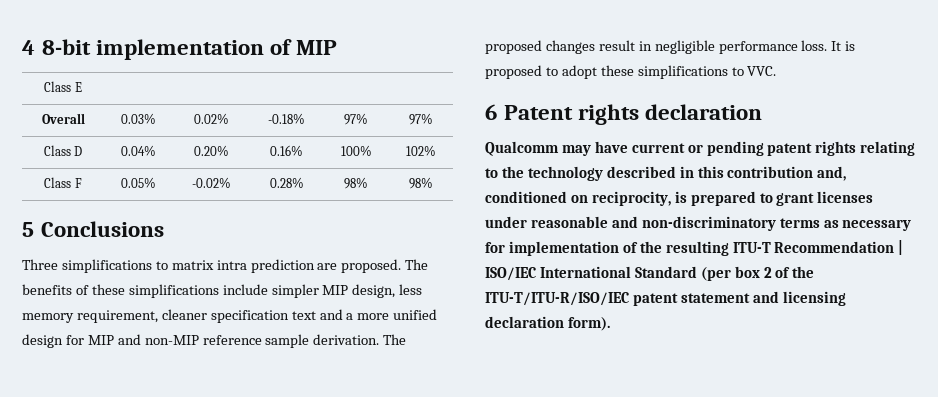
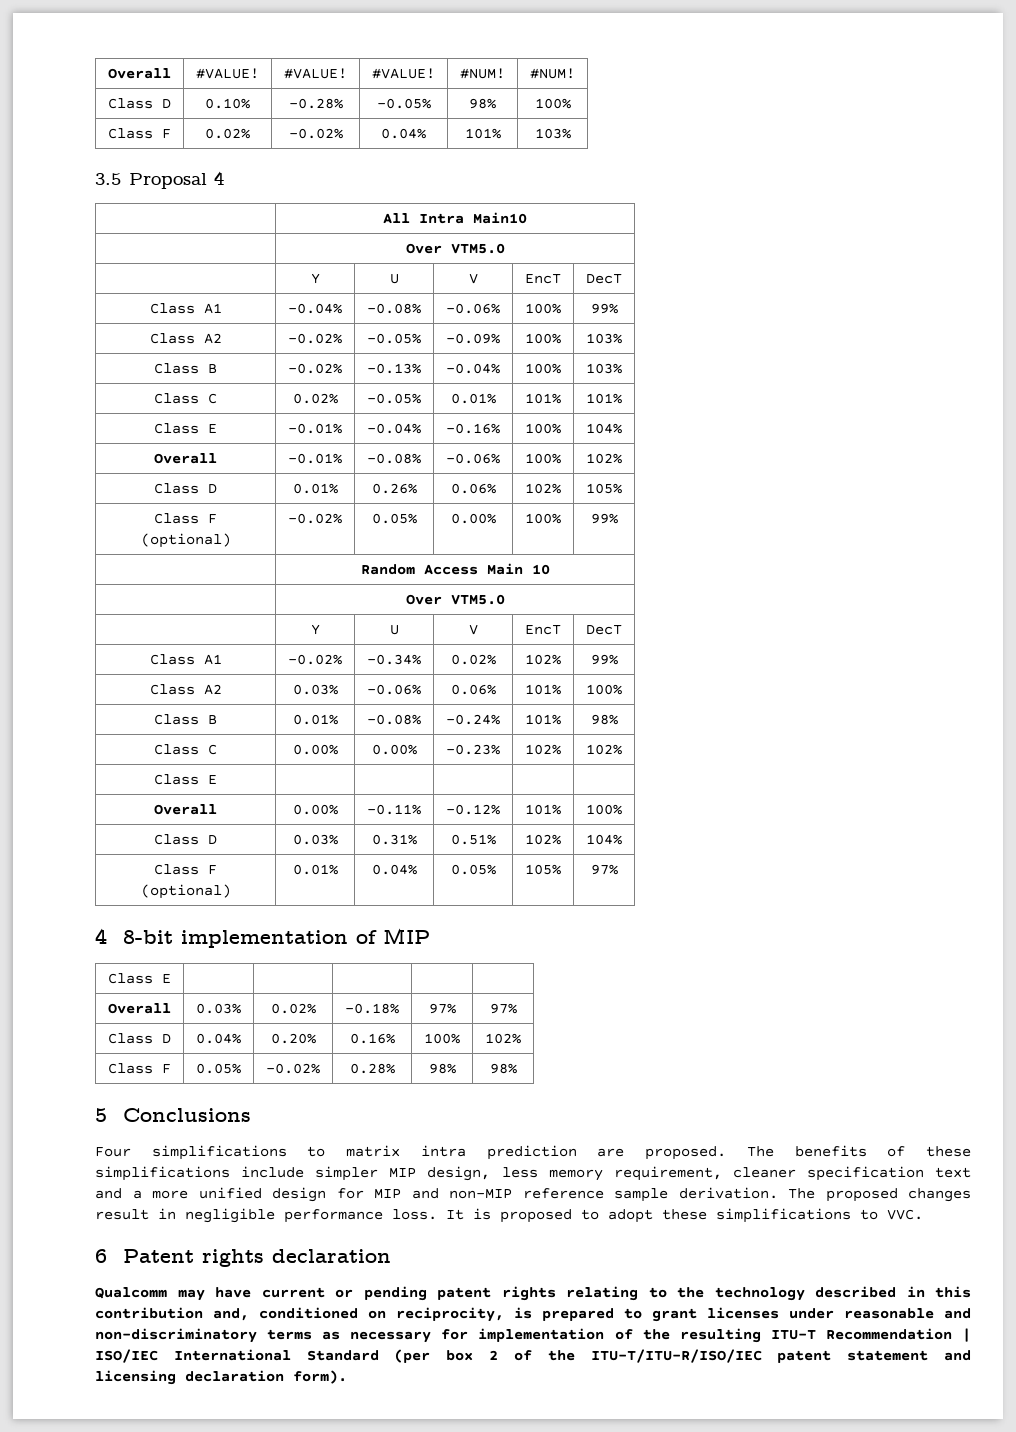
+ Overall | #VALUE! | #VALUE! | #VALUE! | #NUM! | #NUM!
+ Class D | 0.10% | -0.28% | -0.05% | 98% | 100%
+ Class F | 0.02% | -0.02% | 0.04% | 101% | 103%
+ 3.5 Proposal 4
+ | All Intra Main10
+ | Over VTM5.0
+ | Y | U | V | EncT | DecT
+ Class A1 | -0.04% | -0.08% | -0.06% | 100% | 99%
+ Class A2 | -0.02% | -0.05% | -0.09% | 100% | 103%
+ Class B | -0.02% | -0.13% | -0.04% | 100% | 103%
+ Class C | 0.02% | -0.05% | 0.01% | 101% | 101%
+ Class E | -0.01% | -0.04% | -0.16% | 100% | 104%
+ Overall | -0.01% | -0.08% | -0.06% | 100% | 102%
+ Class D | 0.01% | 0.26% | 0.06% | 102% | 105%
+ Class F (optional) | -0.02% | 0.05% | 0.00% | 100% | 99%
+ | Random Access Main 10
+ | Over VTM5.0
+ | Y | U | V | EncT | DecT
+ Class A1 | -0.02% | -0.34% | 0.02% | 102% | 99%
+ Class A2 | 0.03% | -0.06% | 0.06% | 101% | 100%
+ Class B | 0.01% | -0.08% | -0.24% | 101% | 98%
+ Class C | 0.00% | 0.00% | -0.23% | 102% | 102%
+ Class E | | | | |
+ Overall | 0.00% | -0.11% | -0.12% | 101% | 100%
+ Class D | 0.03% | 0.31% | 0.51% | 102% | 104%
+ Class F (optional) | 0.01% | 0.04% | 0.05% | 105% | 97%
- Three simplifications to matrix intra prediction are proposed.
+ Four simplifications to matrix intra prediction are proposed.

